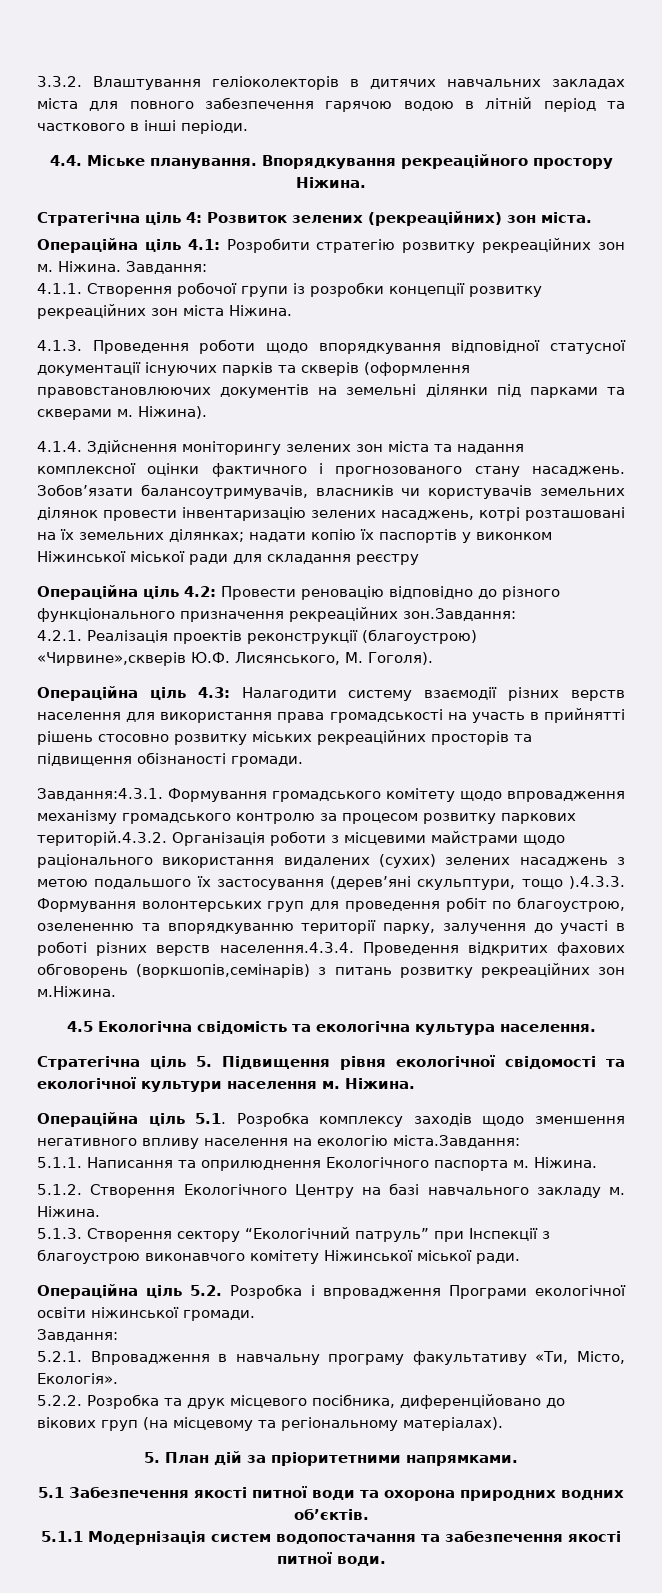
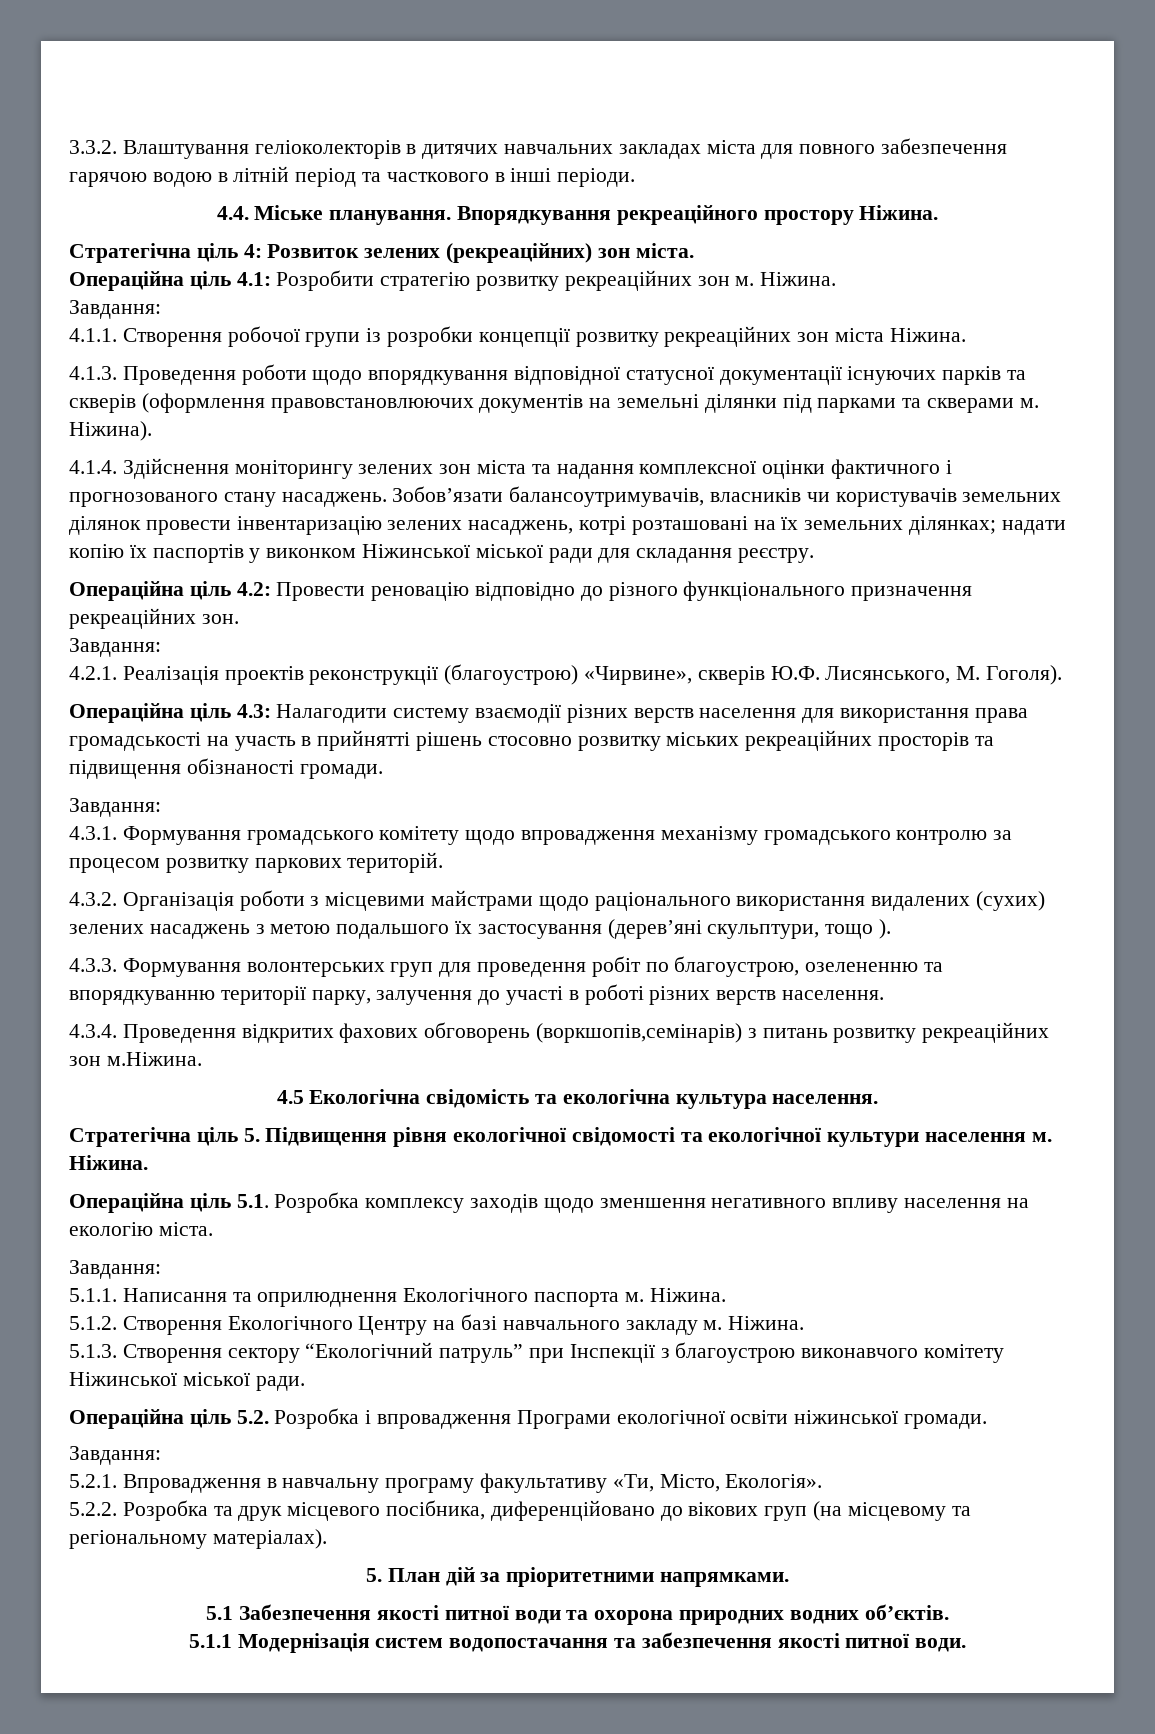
- Операційна ціль 4.1: Розробити стратегію розвитку рекреаційних зон м. Ніжина. Завдання:
+ Операційна ціль 4.1: Розробити стратегію розвитку рекреаційних зон м. Ніжина.
+ Завдання:
- Зобов’язати балансоутримувачів, власників чи користувачів земельних ділянок провести інвентаризацію зелених насаджень, котрі розташовані на їх земельних ділянках; надати копію їх паспортів у виконком Ніжинської міської ради для складання реєстру
+ Зобов’язати балансоутримувачів, власників чи користувачів земельних ділянок провести інвентаризацію зелених насаджень, котрі розташовані на їх земельних ділянках; надати копію їх паспортів у виконком Ніжинської міської ради для складання реєстру.
- Операційна ціль 4.2: Провести реновацію відповідно до різного функціонального призначення рекреаційних зон.Завдання:
+ Операційна ціль 4.2: Провести реновацію відповідно до різного функціонального призначення рекреаційних зон.
+ Завдання:
- 4.2.1. Реалізація проектів реконструкції (благоустрою) «Чирвине»,скверів Ю.Ф. Лисянського, М. Гоголя).
+ 4.2.1. Реалізація проектів реконструкції (благоустрою) «Чирвине», скверів Ю.Ф. Лисянського, М. Гоголя).
  Налагодити систему взаємодії різних верств населення для використання права громадськості на участь в прийнятті рішень стосовно розвитку міських рекреаційних просторів та підвищення обізнаності громади.
- Завдання:4.3.1. Формування громадського комітету щодо впровадження механізму громадського контролю за процесом розвитку паркових територій.4.3.2. Організація роботи з місцевими майстрами щодо раціонального використання видалених (сухих) зелених насаджень з метою подальшого їх застосування (дерев’яні скульптури, тощо ).4.3.3. Формування волонтерських груп для проведення робіт по благоустрою, озелененню та впорядкуванню території парку, залучення до участі в роботі різних верств населення.4.3.4. Проведення відкритих фахових обговорень (воркшопів,семінарів) з питань розвитку рекреаційних зон м.Ніжина.
+ Завдання:
+ 4.3.1. Формування громадського комітету щодо впровадження механізму громадського контролю за процесом розвитку паркових територій.
+ 4.3.2. Організація роботи з місцевими майстрами щодо раціонального використання видалених (сухих) зелених насаджень з метою подальшого їх застосування (дерев’яні скульптури, тощо ).
+ 4.3.3. Формування волонтерських груп для проведення робіт по благоустрою, озелененню та впорядкуванню території парку, залучення до участі в роботі різних верств населення.
+ 4.3.4. Проведення відкритих фахових обговорень (воркшопів,семінарів) з питань розвитку рекреаційних зон м.Ніжина.
- Операційна ціль 5.1. Розробка комплексу заходів щодо зменшення негативного впливу населення на екологію міста.Завдання:
+ Операційна ціль 5.1. Розробка комплексу заходів щодо зменшення негативного впливу населення на екологію міста.
+ Завдання:

